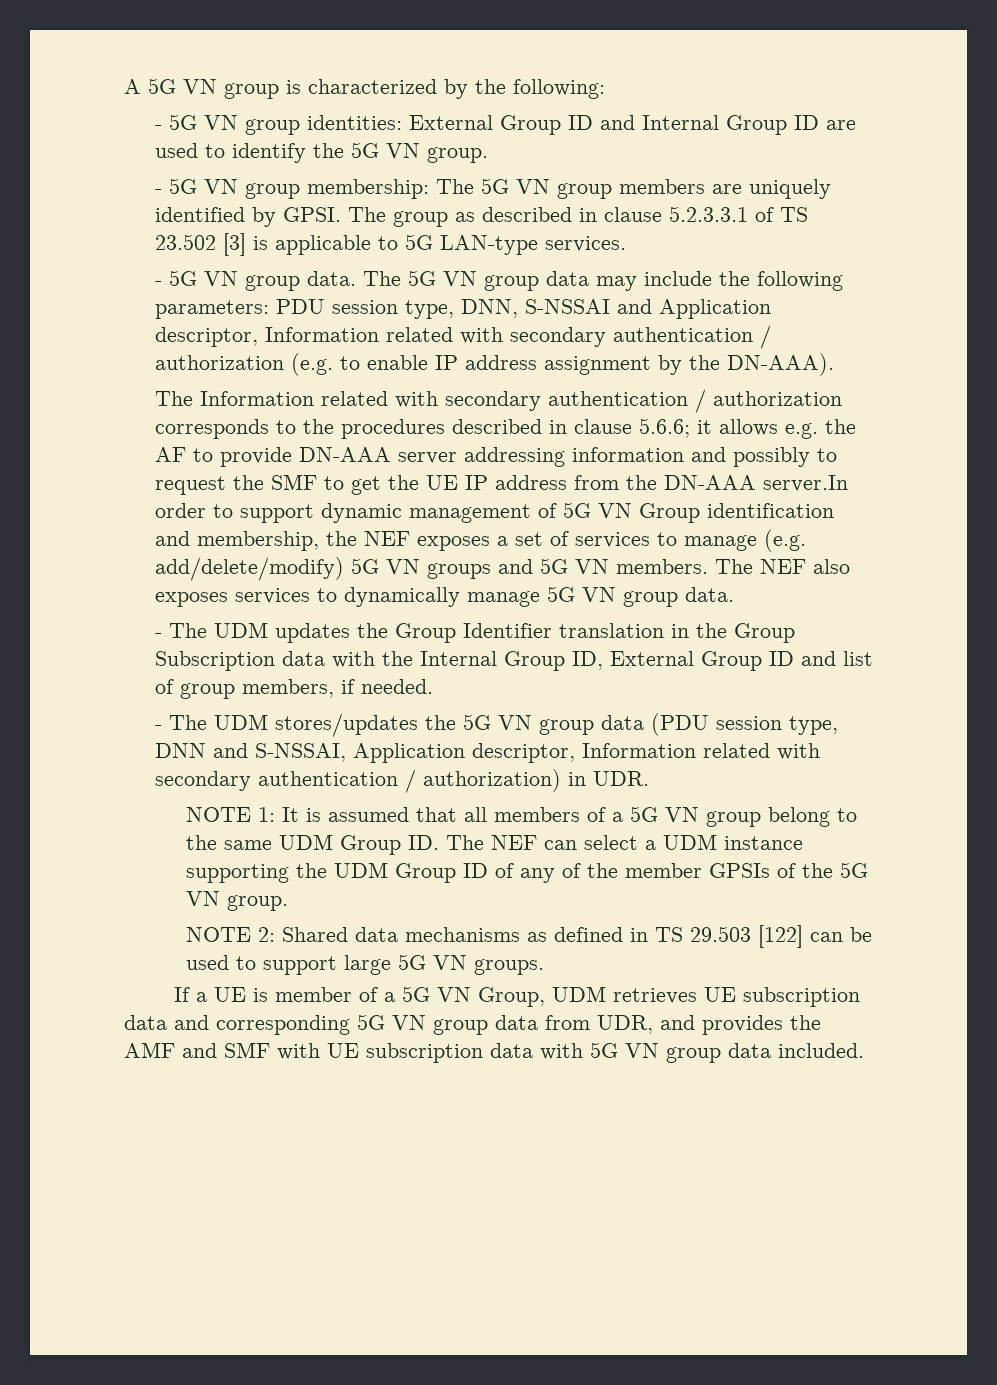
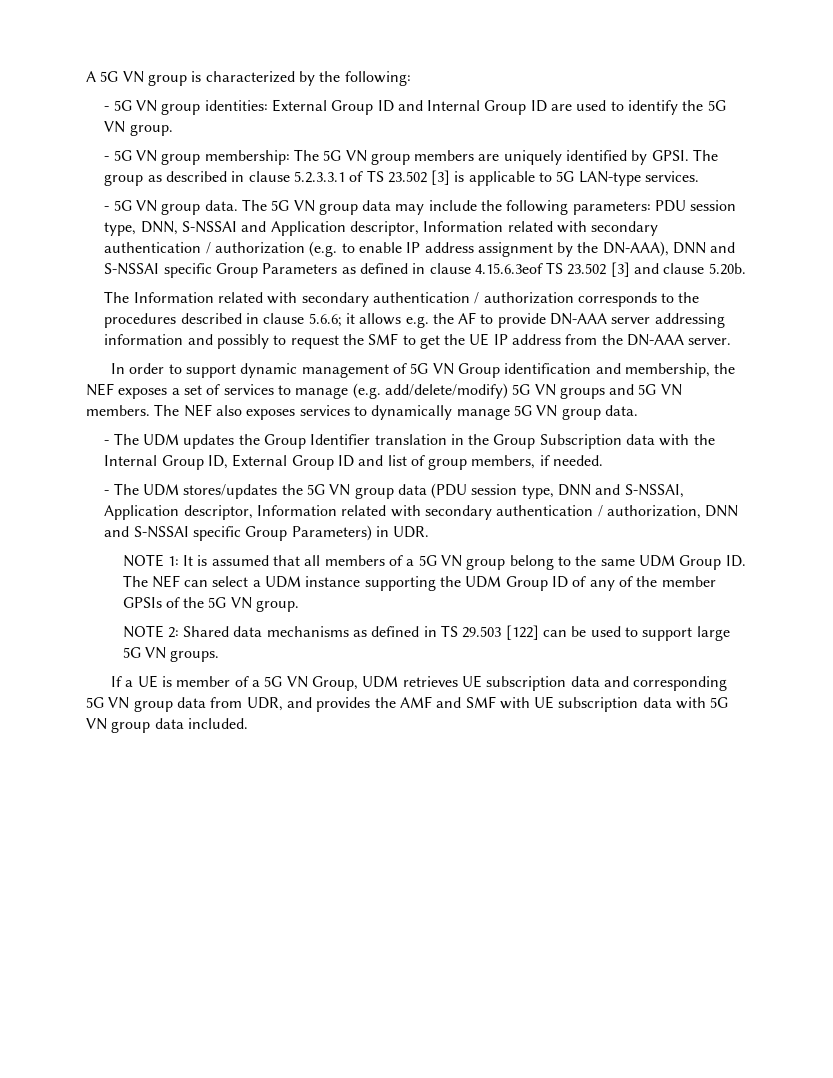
- The 5G VN group data may include the following parameters: PDU session type, DNN, S-NSSAI and Application descriptor, Information related with secondary authentication / authorization (e.g. to enable IP address assignment by the DN-AAA).
+ The 5G VN group data may include the following parameters: PDU session type, DNN, S-NSSAI and Application descriptor, Information related with secondary authentication / authorization (e.g. to enable IP address assignment by the DN-AAA), DNN and S-NSSAI specific Group Parameters as defined in clause 4.15.6.3eof TS 23.502 [3] and clause 5.20b.
- it allows e.g. the AF to provide DN-AAA server addressing information and possibly to request the SMF to get the UE IP address from the DN-AAA server.In order to support dynamic management of 5G VN Group identification and membership, the NEF exposes a set of services to manage (e.g. add/delete/modify) 5G VN groups and 5G VN members.
+ it allows e.g. the AF to provide DN-AAA server addressing information and possibly to request the SMF to get the UE IP address from the DN-AAA server.
+ In order to support dynamic management of 5G VN Group identification and membership, the NEF exposes a set of services to manage (e.g. add/delete/modify) 5G VN groups and 5G VN members.
- - The UDM stores/updates the 5G VN group data (PDU session type, DNN and S-NSSAI, Application descriptor, Information related with secondary authentication / authorization) in UDR.
+ - The UDM stores/updates the 5G VN group data (PDU session type, DNN and S-NSSAI, Application descriptor, Information related with secondary authentication / authorization, DNN and S-NSSAI specific Group Parameters) in UDR.

